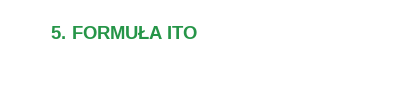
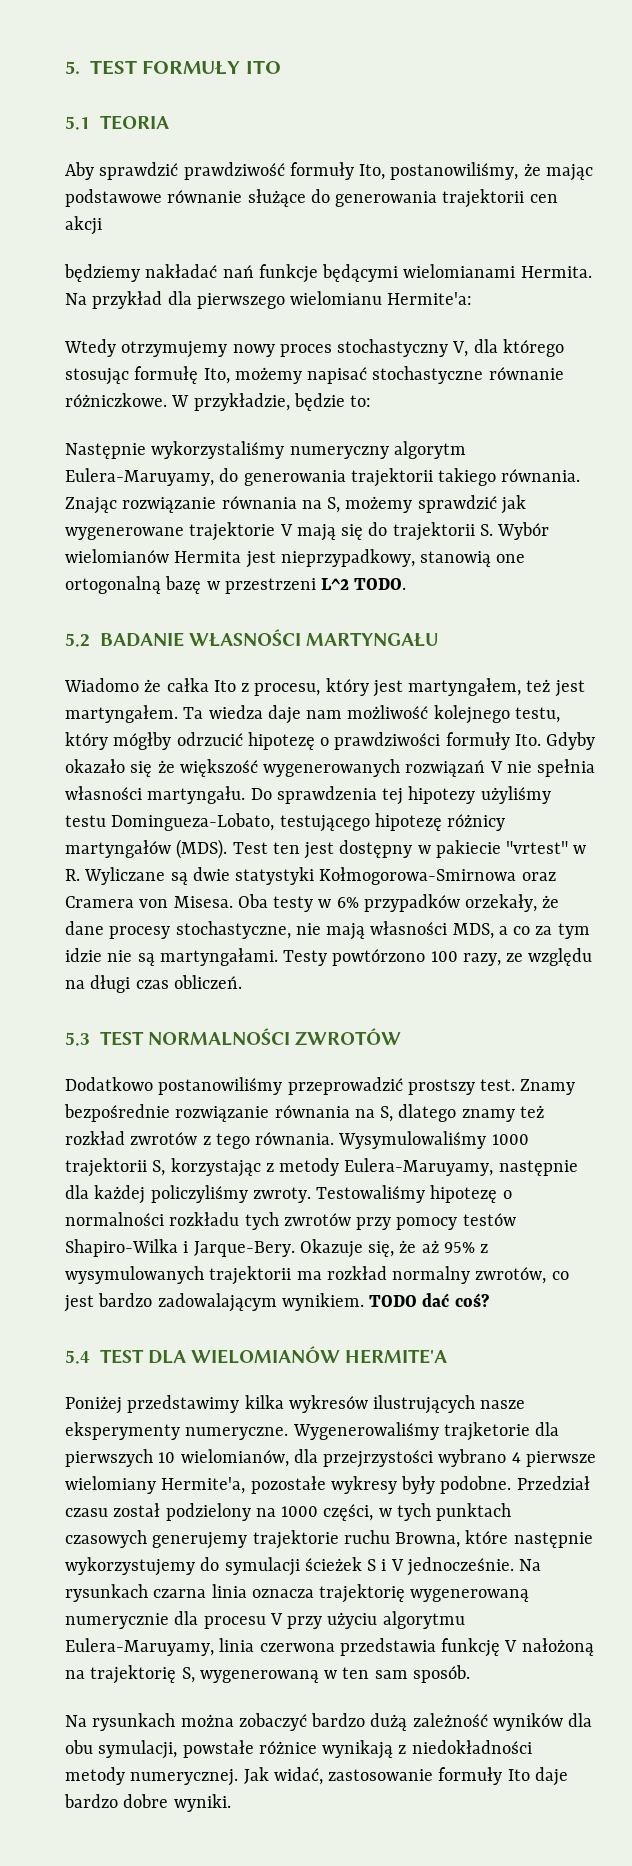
- 5. FORMUŁA ITO
+ 5. TEST FORMUŁY ITO
+ 5.1 TEORIA
+ Aby sprawdzić prawdziwość formuły Ito, postanowiliśmy, że mając podstawowe równanie służące do generowania trajektorii cen akcji
+ będziemy nakładać nań funkcje będącymi wielomianami Hermita. Na przykład dla pierwszego wielomianu Hermite'a:
+ Wtedy otrzymujemy nowy proces stochastyczny V, dla którego stosując formułę Ito, możemy napisać stochastyczne równanie różniczkowe. W przykładzie, będzie to:
+ Następnie wykorzystaliśmy numeryczny algorytm Eulera-Maruyamy, do generowania trajektorii takiego równania. Znając rozwiązanie równania na S, możemy sprawdzić jak wygenerowane trajektorie V mają się do trajektorii S. Wybór wielomianów Hermita jest nieprzypadkowy, stanowią one ortogonalną bazę w przestrzeni L^2 TODO.
+ 5.2 BADANIE WŁASNOŚCI MARTYNGAŁU
+ Wiadomo że całka Ito z procesu, który jest martyngałem, też jest martyngałem. Ta wiedza daje nam możliwość kolejnego testu, który mógłby odrzucić hipotezę o prawdziwości formuły Ito. Gdyby okazało się że większość wygenerowanych rozwiązań V nie spełnia własności martyngału. Do sprawdzenia tej hipotezy użyliśmy testu Domingueza-Lobato, testującego hipotezę różnicy martyngałów (MDS). Test ten jest dostępny w pakiecie "vrtest" w R. Wyliczane są dwie statystyki Kołmogorowa-Smirnowa oraz Cramera von Misesa. Oba testy w 6% przypadków orzekały, że dane procesy stochastyczne, nie mają własności MDS, a co za tym idzie nie są martyngałami. Testy powtórzono 100 razy, ze względu na długi czas obliczeń.
+ 5.3 TEST NORMALNOŚCI ZWROTÓW
+ Dodatkowo postanowiliśmy przeprowadzić prostszy test. Znamy bezpośrednie rozwiązanie równania na S, dlatego znamy też rozkład zwrotów z tego równania. Wysymulowaliśmy 1000 trajektorii S, korzystając z metody Eulera-Maruyamy, następnie dla każdej policzyliśmy zwroty. Testowaliśmy hipotezę o normalności rozkładu tych zwrotów przy pomocy testów Shapiro-Wilka i Jarque-Bery. Okazuje się, że aż 95% z wysymulowanych trajektorii ma rozkład normalny zwrotów, co jest bardzo zadowalającym wynikiem. TODO dać coś?
+ 5.4 TEST DLA WIELOMIANÓW HERMITE'A
+ Poniżej przedstawimy kilka wykresów ilustrujących nasze eksperymenty numeryczne. Wygenerowaliśmy trajketorie dla pierwszych 10 wielomianów, dla przejrzystości wybrano 4 pierwsze wielomiany Hermite'a, pozostałe wykresy były podobne. Przedział czasu został podzielony na 1000 części, w tych punktach czasowych generujemy trajektorie ruchu Browna, które następnie wykorzystujemy do symulacji ścieżek S i V jednocześnie. Na rysunkach czarna linia oznacza trajektorię wygenerowaną numerycznie dla procesu V przy użyciu algorytmu Eulera-Maruyamy, linia czerwona przedstawia funkcję V nałożoną na trajektorię S, wygenerowaną w ten sam sposób.
+ Na rysunkach można zobaczyć bardzo dużą zależność wyników dla obu symulacji, powstałe różnice wynikają z niedokładności metody numerycznej. Jak widać, zastosowanie formuły Ito daje bardzo dobre wyniki.

